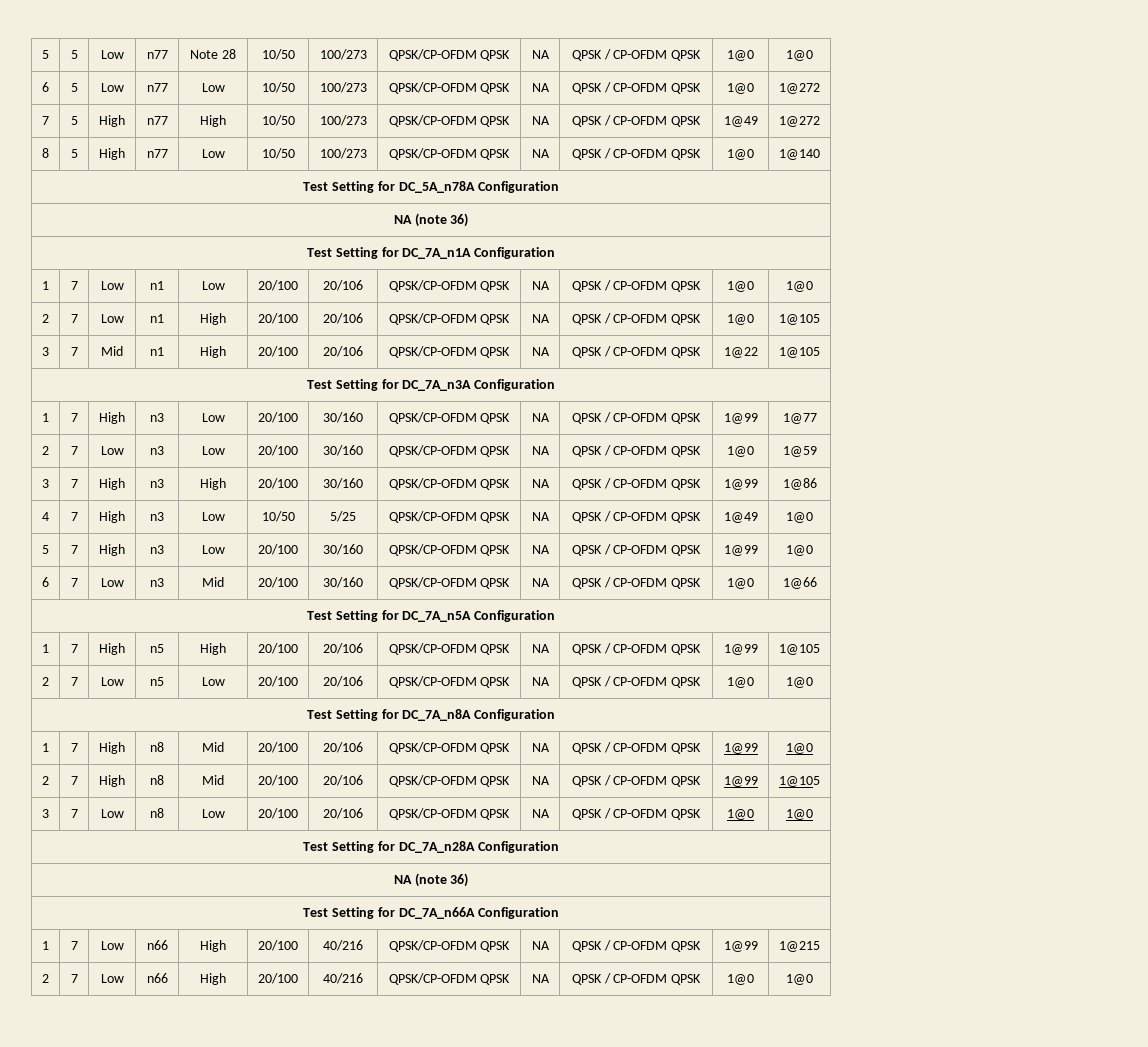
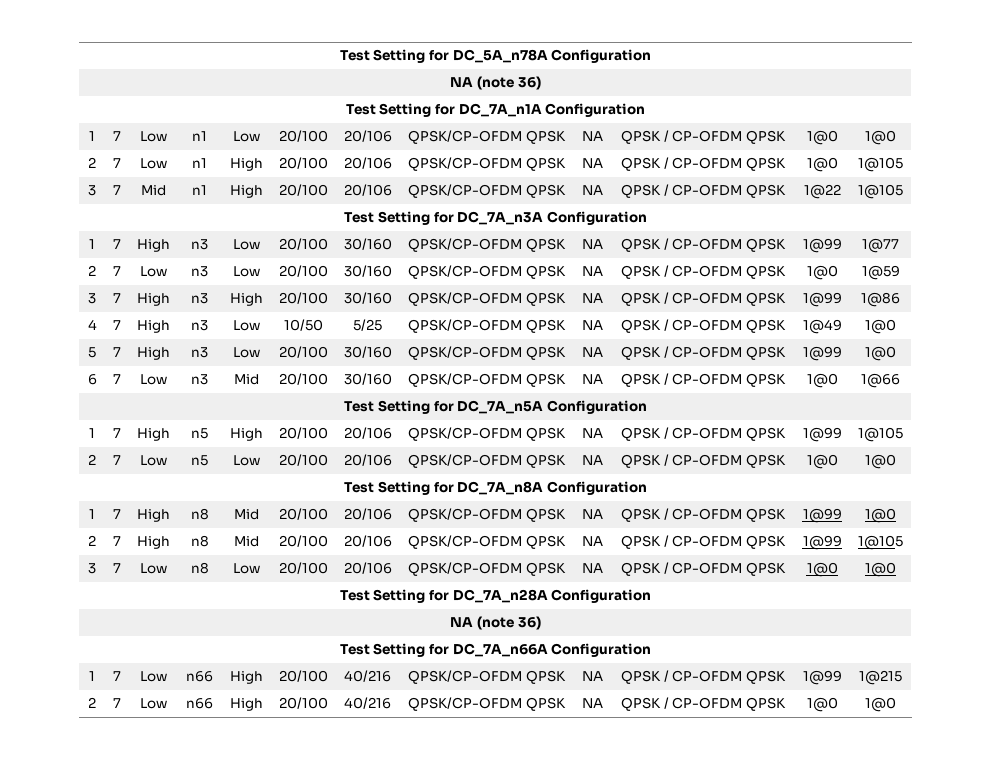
- 5 | 5 | Low | n77 | Note 28 | 10/50 | 100/273 | QPSK/CP-OFDM QPSK | NA | QPSK / CP-OFDM QPSK | 1@0 | 1@0
- 6 | 5 | Low | n77 | Low | 10/50 | 100/273 | QPSK/CP-OFDM QPSK | NA | QPSK / CP-OFDM QPSK | 1@0 | 1@272
- 7 | 5 | High | n77 | High | 10/50 | 100/273 | QPSK/CP-OFDM QPSK | NA | QPSK / CP-OFDM QPSK | 1@49 | 1@272
- 8 | 5 | High | n77 | Low | 10/50 | 100/273 | QPSK/CP-OFDM QPSK | NA | QPSK / CP-OFDM QPSK | 1@0 | 1@140

